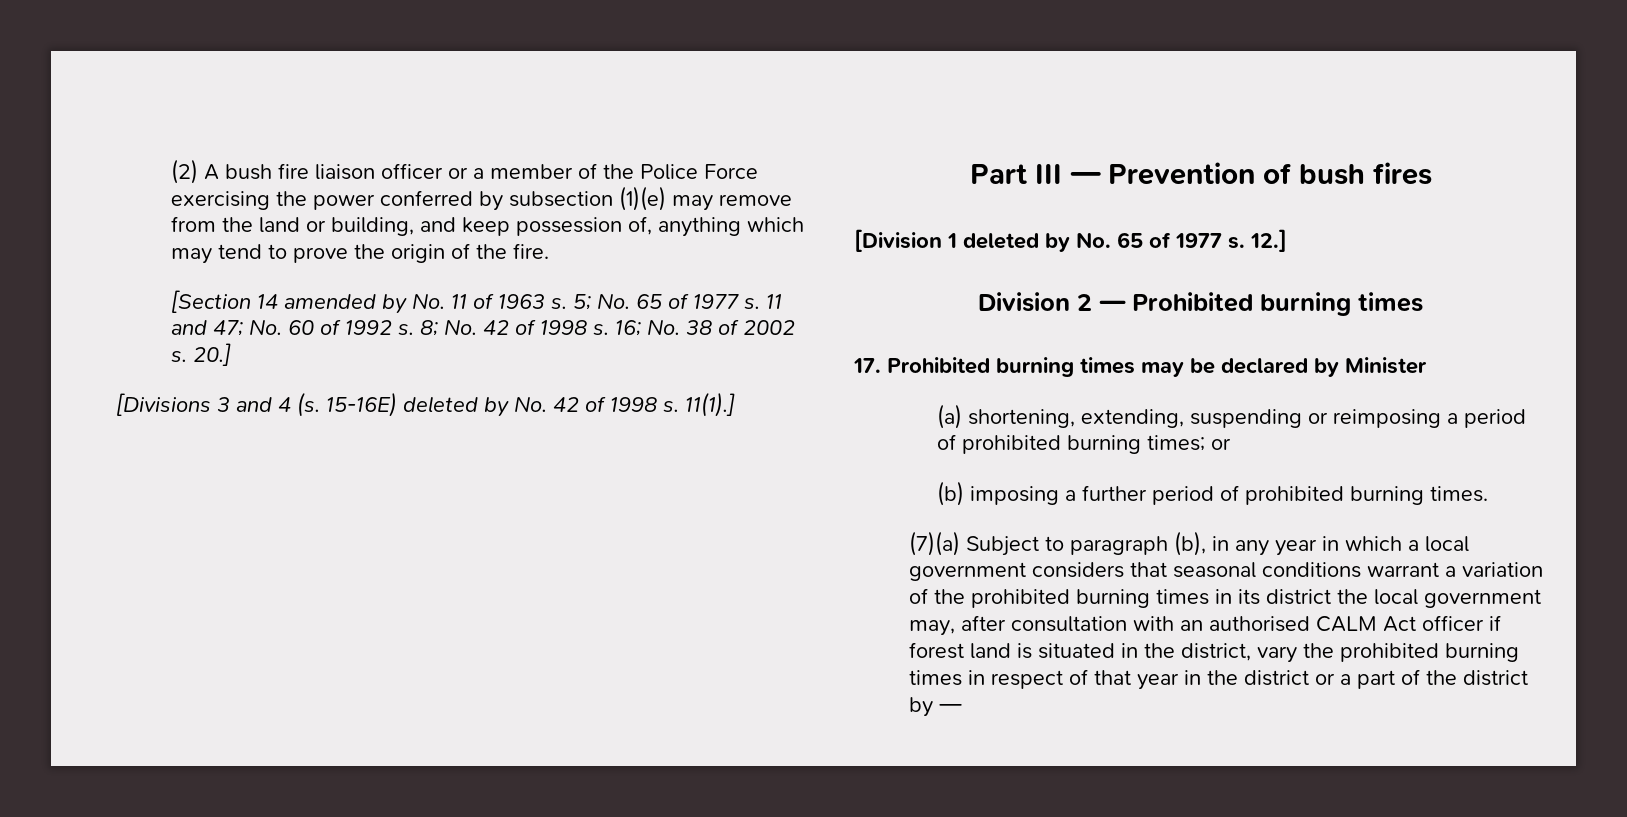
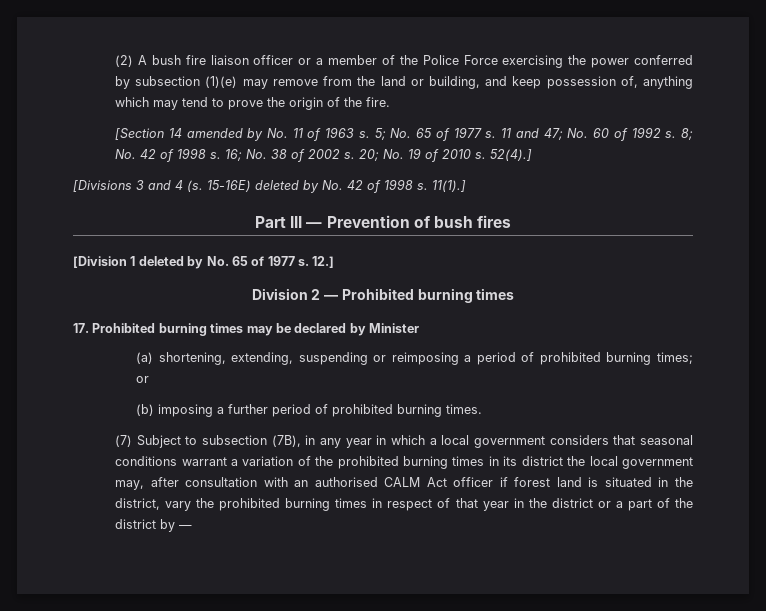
- 20.]
+ 20; No. 19 of 2010 s. 52(4).]
- (7)(a) Subject to paragraph (b), in any year in which a local government considers that seasonal conditions warrant a variation of the prohibited burning times in its district the local government may, after consultation with an authorised CALM Act officer if forest land is situated in the district, vary the prohibited burning times in respect of that year in the district or a part of the district by —
+ (7) Subject to subsection (7B), in any year in which a local government considers that seasonal conditions warrant a variation of the prohibited burning times in its district the local government may, after consultation with an authorised CALM Act officer if forest land is situated in the district, vary the prohibited burning times in respect of that year in the district or a part of the district by —

